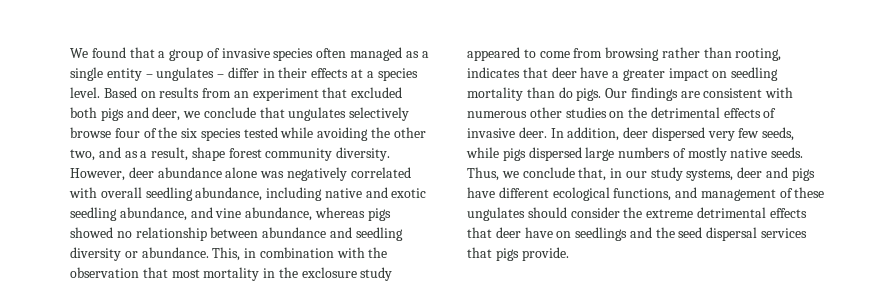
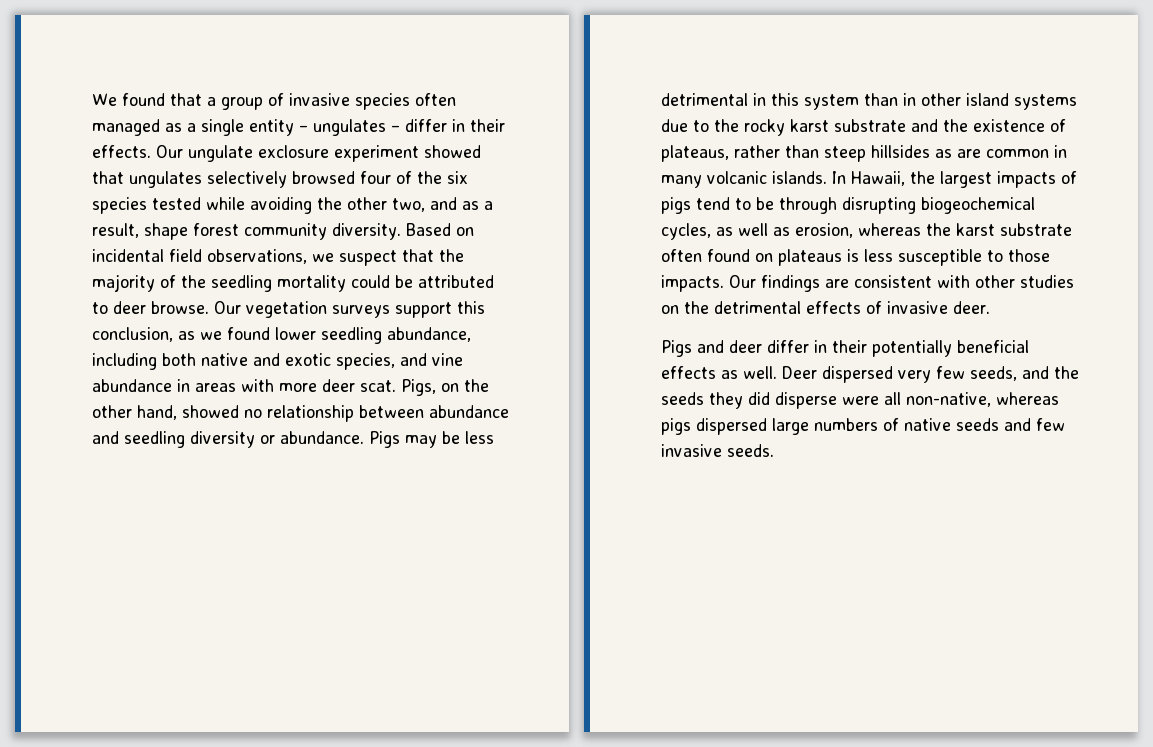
- We found that a group of invasive species often managed as a single entity – ungulates – differ in their effects at a species level. Based on results from an experiment that excluded both pigs and deer, we conclude that ungulates selectively browse four of the six species tested while avoiding the other two, and as a result, shape forest community diversity.
+ We found that a group of invasive species often managed as a single entity – ungulates – differ in their effects. Our ungulate exclosure experiment showed that ungulates selectively browsed four of the six species tested while avoiding the other two, and as a result, shape forest community diversity.
- However, deer abundance alone was negatively correlated with overall seedling abundance, including native and exotic seedling abundance, and vine abundance, whereas pigs showed no relationship between abundance and seedling diversity or abundance.
+ Based on incidental field observations, we suspect that the majority of the seedling mortality could be attributed to deer browse. Our vegetation surveys support this conclusion, as we found lower seedling abundance, including both native and exotic species, and vine abundance in areas with more deer scat. Pigs, on the other hand, showed no relationship between abundance and seedling diversity or abundance.
- This, in combination with the observation that most mortality in the exclosure study appeared to come from browsing rather than rooting, indicates that deer have a greater impact on seedling mortality than do pigs.
+ Pigs may be less detrimental in this system than in other island systems due to the rocky karst substrate and the existence of plateaus, rather than steep hillsides as are common in many volcanic islands. In Hawaii, the largest impacts of pigs tend to be through disrupting biogeochemical cycles, as well as erosion, whereas the karst substrate often found on plateaus is less susceptible to those impacts.
- Our findings are consistent with numerous other studies on the detrimental effects of invasive deer. In addition, deer dispersed very few seeds, while pigs dispersed large numbers of mostly native seeds. Thus, we conclude that, in our study systems, deer and pigs have different ecological functions, and management of these ungulates should consider the extreme detrimental effects that deer have on seedlings and the seed dispersal services that pigs provide.
+ Our findings are consistent with other studies on the detrimental effects of invasive deer.
+ Pigs and deer differ in their potentially beneficial effects as well. Deer dispersed very few seeds, and the seeds they did disperse were all non-native, whereas pigs dispersed large numbers of native seeds and few invasive seeds.

